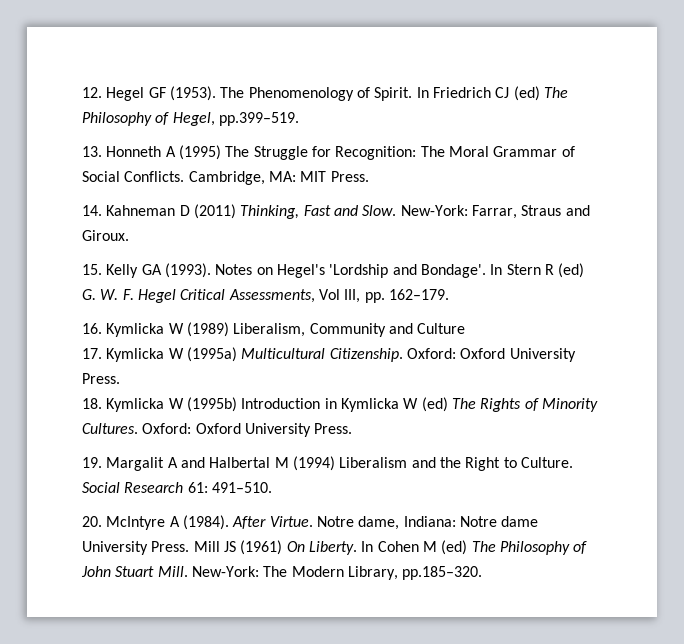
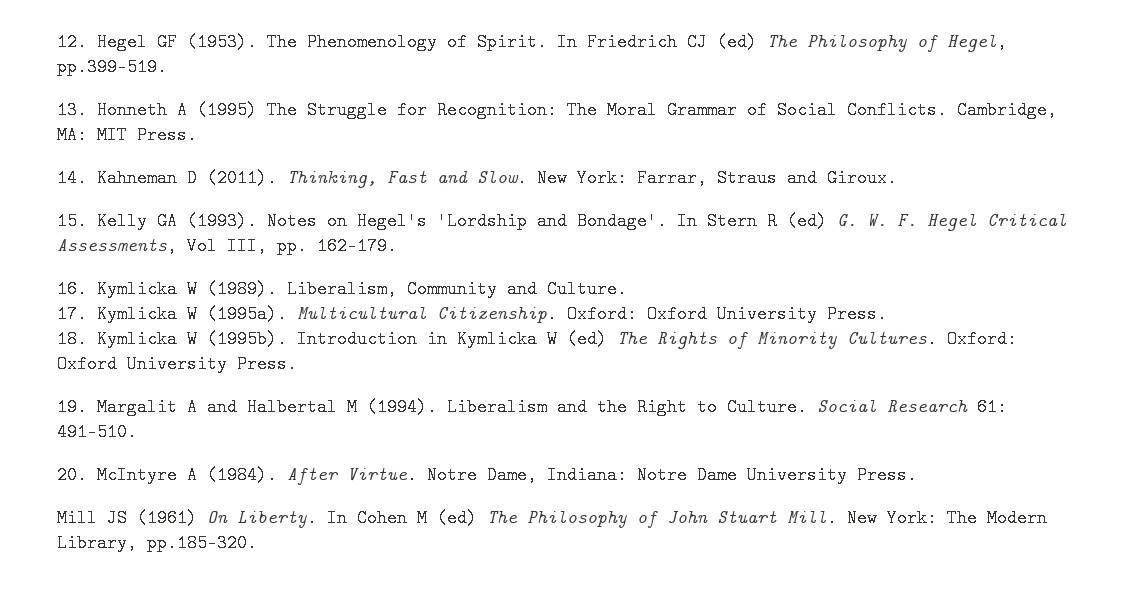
- 14. Kahneman D (2011) Thinking, Fast and Slow.
+ 14. Kahneman D (2011). Thinking, Fast and Slow.
- New-York: Farrar, Straus and Giroux.
+ New York: Farrar, Straus and Giroux.
- 16. Kymlicka W (1989) Liberalism, Community and Culture
+ 16. Kymlicka W (1989). Liberalism, Community and Culture.
- 17. Kymlicka W (1995a) Multicultural Citizenship.
+ 17. Kymlicka W (1995a). Multicultural Citizenship.
- 18. Kymlicka W (1995b) Introduction in Kymlicka W (ed) The Rights of Minority Cultures.
+ 18. Kymlicka W (1995b). Introduction in Kymlicka W (ed) The Rights of Minority Cultures.
- 19. Margalit A and Halbertal M (1994) Liberalism and the Right to Culture.
+ 19. Margalit A and Halbertal M (1994). Liberalism and the Right to Culture.
- Notre dame, Indiana: Notre dame University Press. Mill JS (1961) On Liberty.
+ Notre Dame, Indiana: Notre Dame University Press.
+ Mill JS (1961) On Liberty.
- New-York: The Modern Library, pp.185–320.
+ New York: The Modern Library, pp.185–320.

